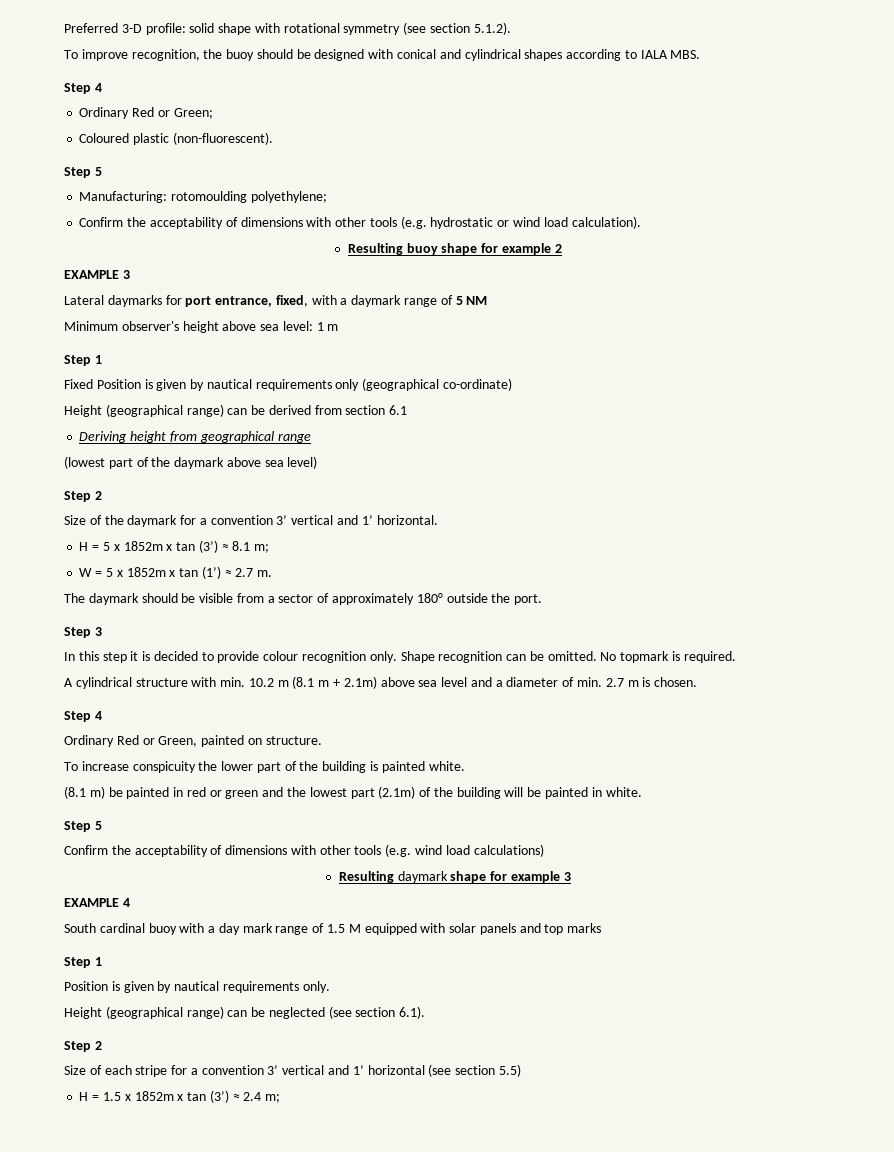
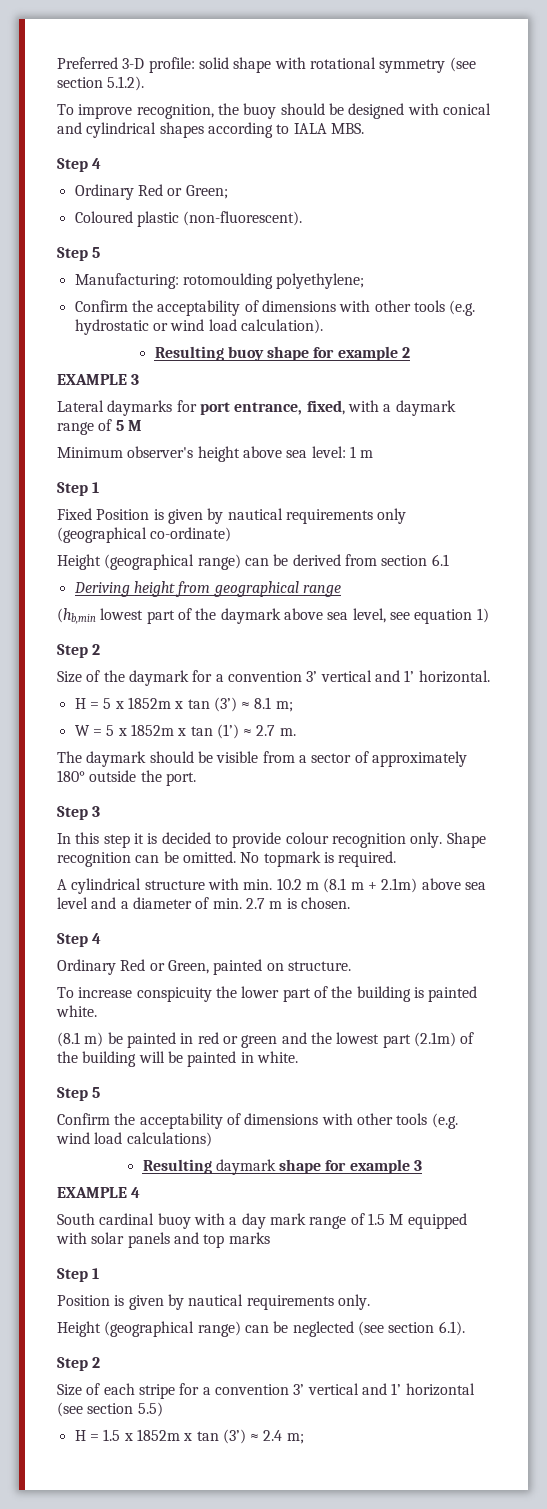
- Lateral daymarks for port entrance, fixed, with a daymark range of 5 NM
+ Lateral daymarks for port entrance, fixed, with a daymark range of 5 M
- (lowest part of the daymark above sea level)
+ (hb,min lowest part of the daymark above sea level, see equation 1)

